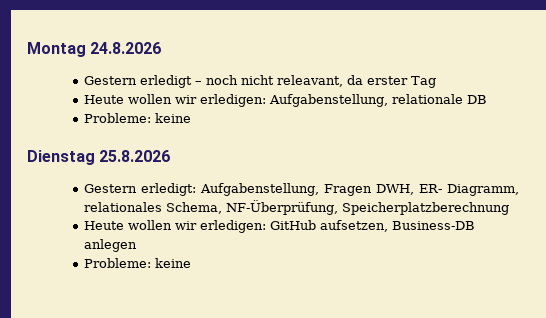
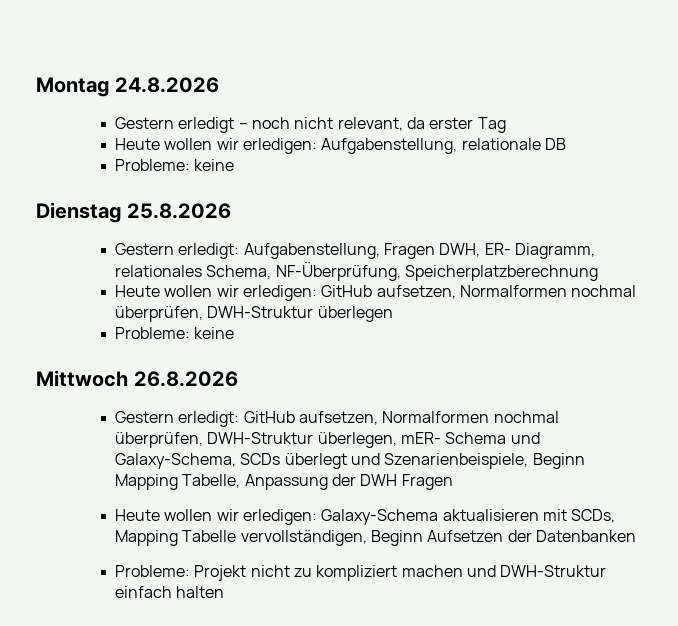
- Gestern erledigt – noch nicht releavant, da erster Tag
+ Gestern erledigt – noch nicht relevant, da erster Tag
- Heute wollen wir erledigen: GitHub aufsetzen, Business-DB anlegen
+ Heute wollen wir erledigen: GitHub aufsetzen, Normalformen nochmal überprüfen, DWH-Struktur überlegen
  Probleme: keine
+ Mittwoch 26.8.2026
+ Gestern erledigt: GitHub aufsetzen, Normalformen nochmal überprüfen, DWH-Struktur überlegen, mER- Schema und Galaxy-Schema, SCDs überlegt und Szenarienbeispiele, Beginn Mapping Tabelle, Anpassung der DWH Fragen
+ Heute wollen wir erledigen: Galaxy-Schema aktualisieren mit SCDs, Mapping Tabelle vervollständigen, Beginn Aufsetzen der Datenbanken
+ Probleme: Projekt nicht zu kompliziert machen und DWH-Struktur einfach halten

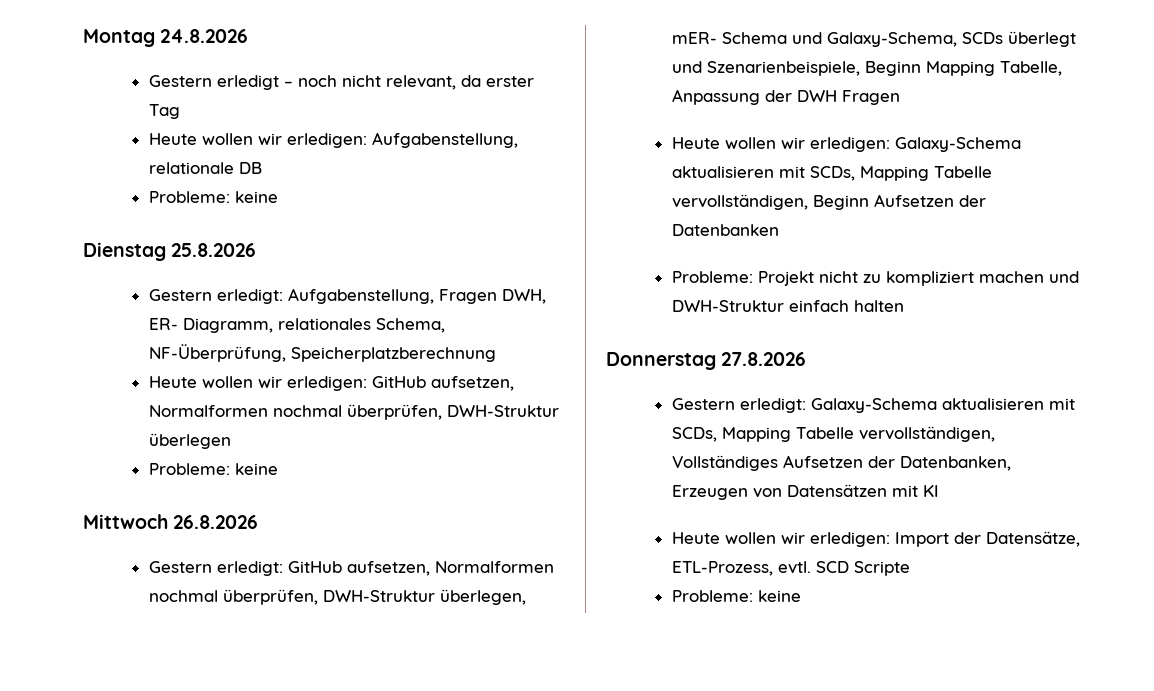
+ Donnerstag 27.8.2026
+ Gestern erledigt: Galaxy-Schema aktualisieren mit SCDs, Mapping Tabelle vervollständigen, Vollständiges Aufsetzen der Datenbanken, Erzeugen von Datensätzen mit KI
+ Heute wollen wir erledigen: Import der Datensätze, ETL-Prozess, evtl. SCD Scripte
+ Probleme: keine

